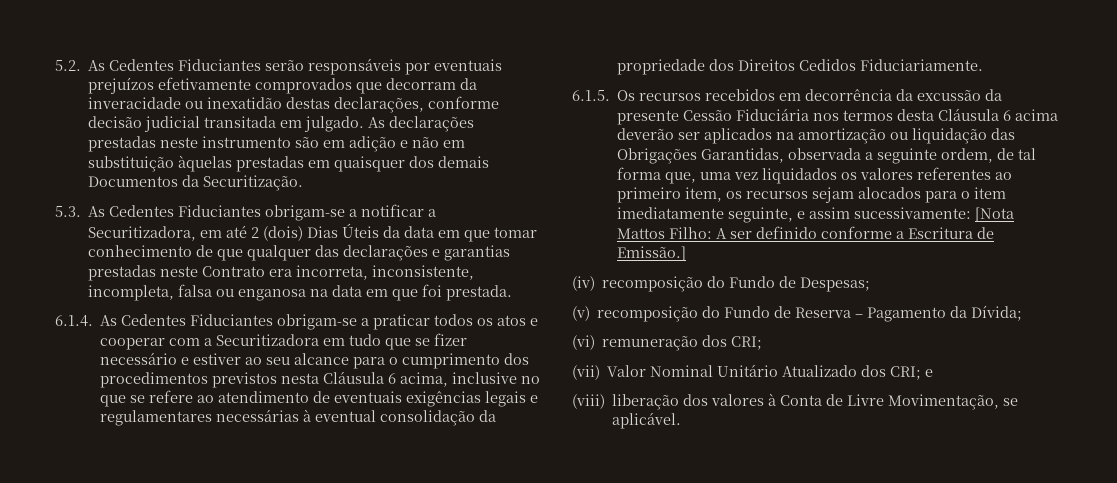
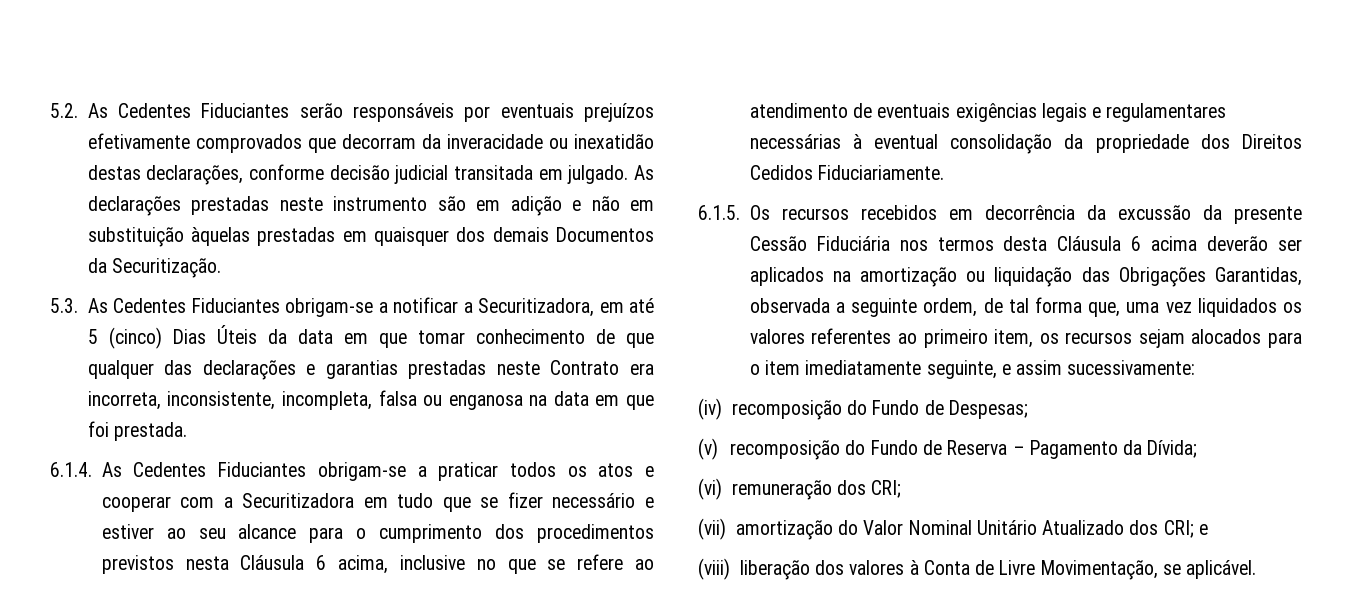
- 5.3. As Cedentes Fiduciantes obrigam-se a notificar a Securitizadora, em até 2 (dois) Dias Úteis da data em que tomar conhecimento de que qualquer das declarações e garantias prestadas neste Contrato era incorreta, inconsistente, incompleta, falsa ou enganosa na data em que foi prestada.
+ 5.3. As Cedentes Fiduciantes obrigam-se a notificar a Securitizadora, em até 5 (cinco) Dias Úteis da data em que tomar conhecimento de que qualquer das declarações e garantias prestadas neste Contrato era incorreta, inconsistente, incompleta, falsa ou enganosa na data em que foi prestada.
- 6.1.5. Os recursos recebidos em decorrência da excussão da presente Cessão Fiduciária nos termos desta Cláusula 6 acima deverão ser aplicados na amortização ou liquidação das Obrigações Garantidas, observada a seguinte ordem, de tal forma que, uma vez liquidados os valores referentes ao primeiro item, os recursos sejam alocados para o item imediatamente seguinte, e assim sucessivamente: [Nota Mattos Filho: A ser definido conforme a Escritura de Emissão.]
+ 6.1.5. Os recursos recebidos em decorrência da excussão da presente Cessão Fiduciária nos termos desta Cláusula 6 acima deverão ser aplicados na amortização ou liquidação das Obrigações Garantidas, observada a seguinte ordem, de tal forma que, uma vez liquidados os valores referentes ao primeiro item, os recursos sejam alocados para o item imediatamente seguinte, e assim sucessivamente:
- (vii) Valor Nominal Unitário Atualizado dos CRI; e
+ (vii) amortização do Valor Nominal Unitário Atualizado dos CRI; e

